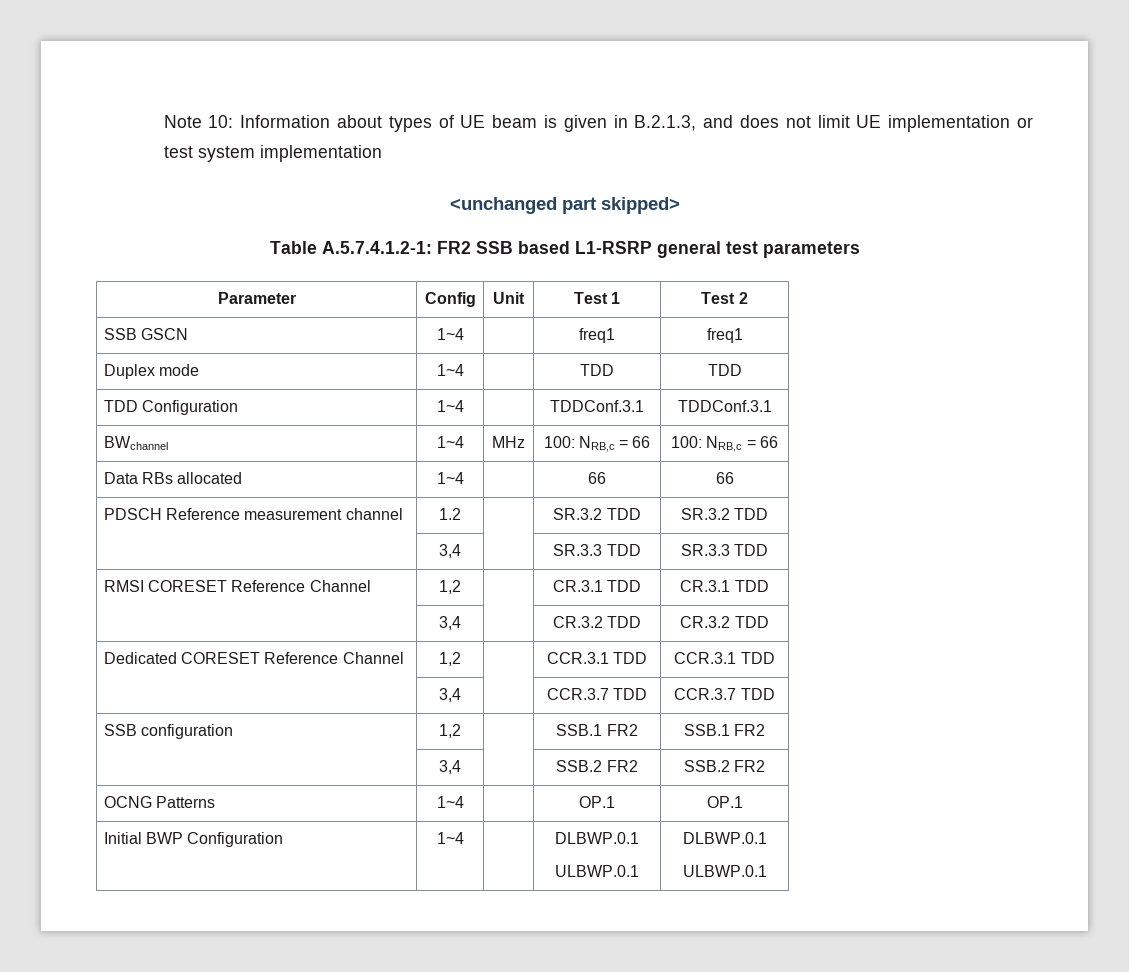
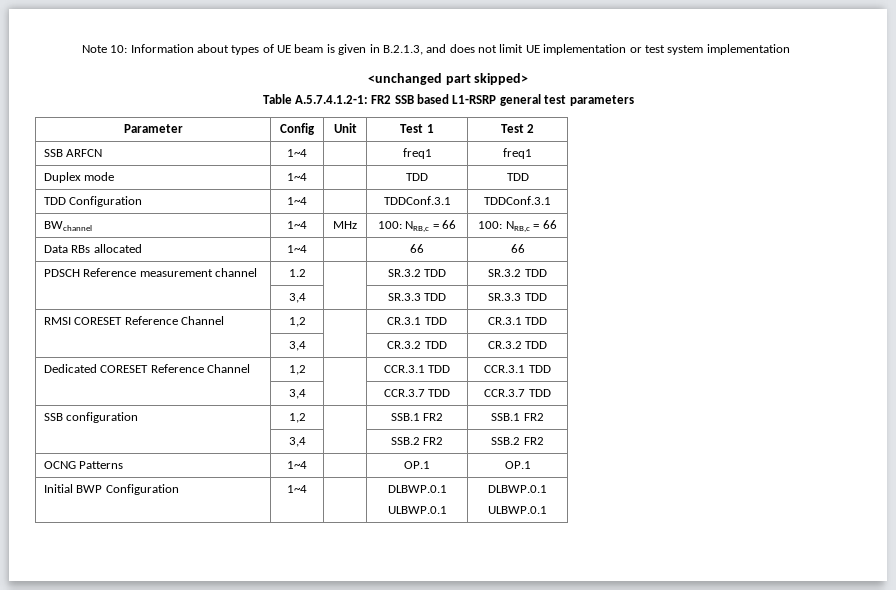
- SSB GSCN | 1~4 | | freq1 | freq1
+ SSB ARFCN | 1~4 | | freq1 | freq1

